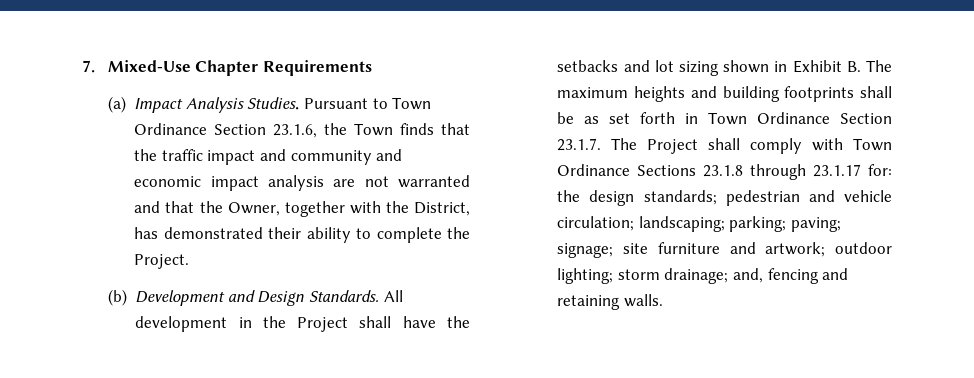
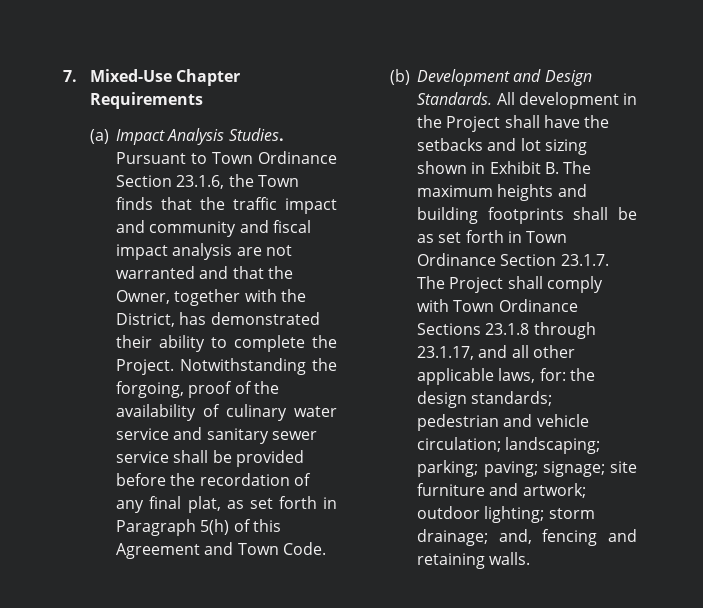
- Pursuant to Town Ordinance Section 23.1.6, the Town finds that the traffic impact and community and economic impact analysis are not warranted and that the Owner, together with the District, has demonstrated their ability to complete the Project.
+ Pursuant to Town Ordinance Section 23.1.6, the Town finds that the traffic impact and community and fiscal impact analysis are not warranted and that the Owner, together with the District, has demonstrated their ability to complete the Project. Notwithstanding the forgoing, proof of the availability of culinary water service and sanitary sewer service shall be provided before the recordation of any final plat, as set forth in Paragraph 5(h) of this Agreement and Town Code.
- All development in the Project shall have the setbacks and lot sizing shown in Exhibit B. The maximum heights and building footprints shall be as set forth in Town Ordinance Section 23.1.7. The Project shall comply with Town Ordinance Sections 23.1.8 through 23.1.17 for:
+ All development in the Project shall have the setbacks and lot sizing shown in Exhibit B. The maximum heights and building footprints shall be as set forth in Town Ordinance Section 23.1.7. The Project shall comply with Town Ordinance Sections 23.1.8 through 23.1.17, and all other applicable laws, for:

